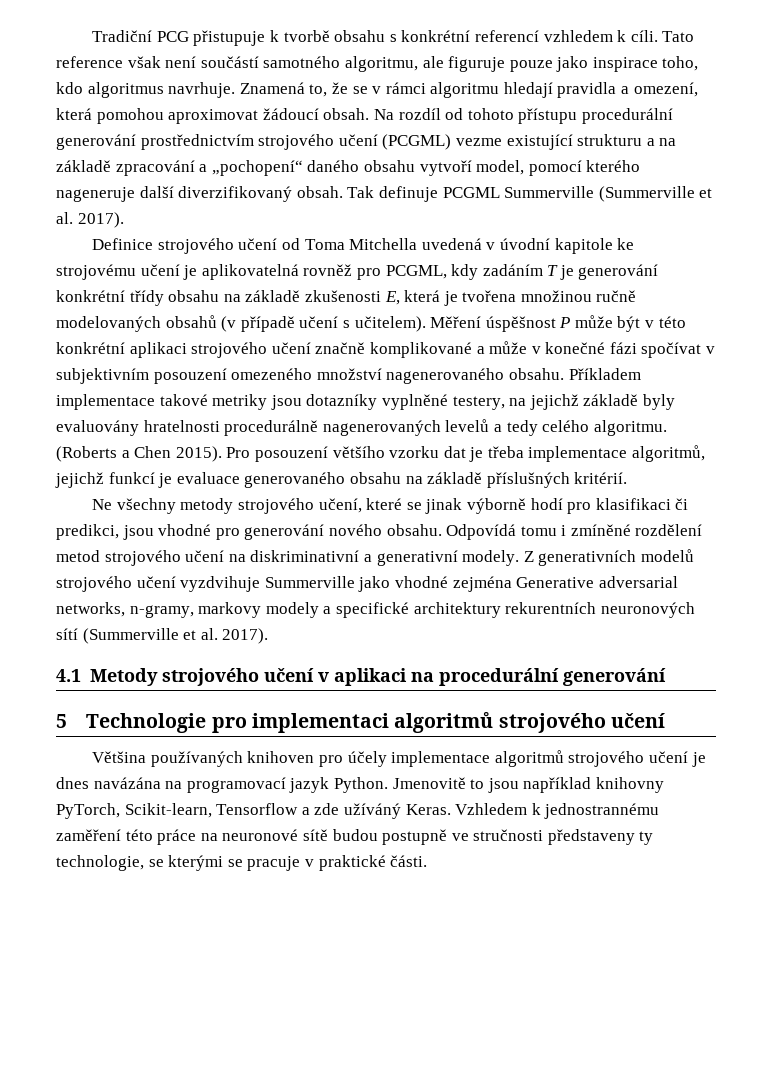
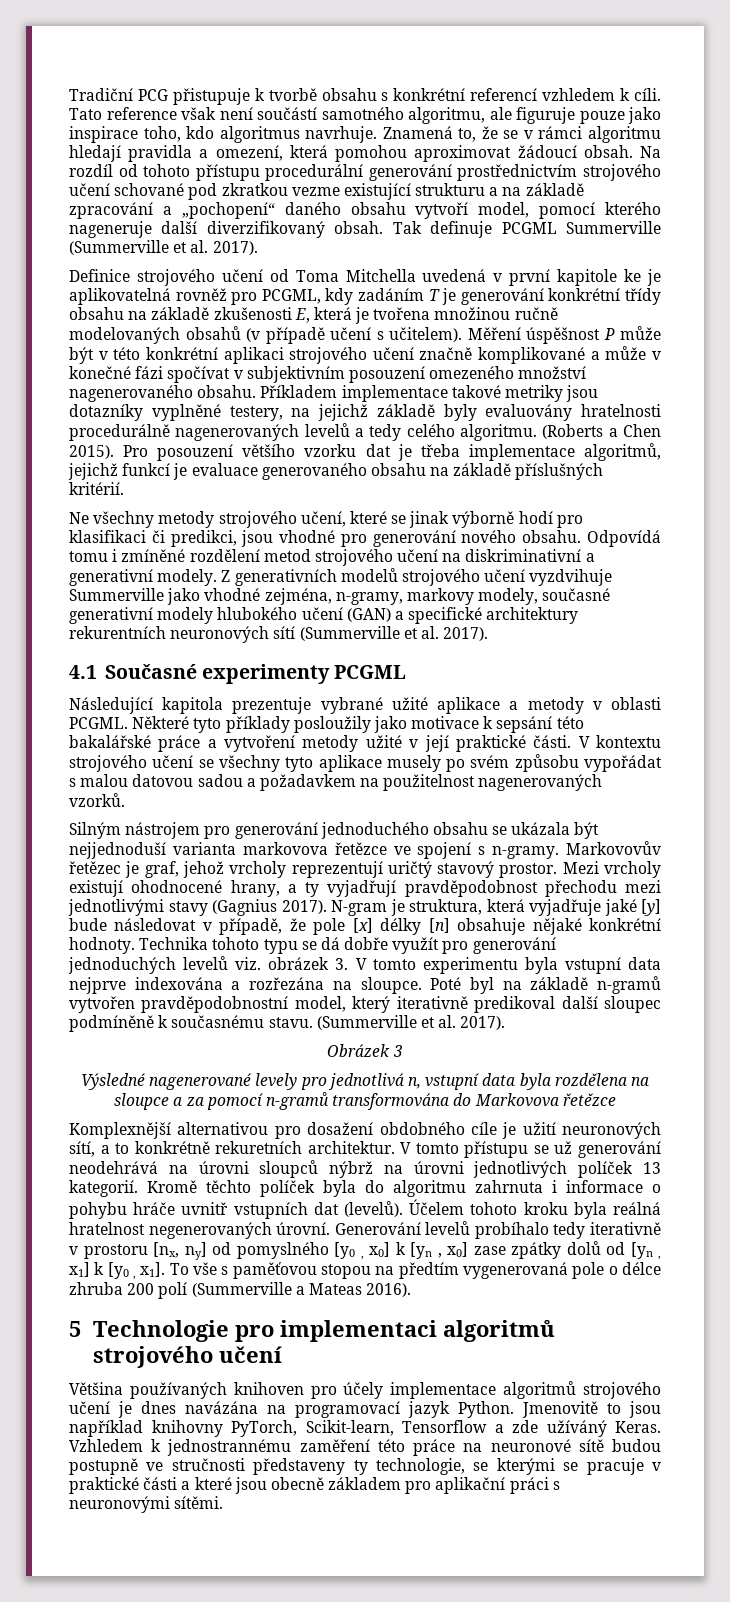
- Na rozdíl od tohoto přístupu procedurální generování prostřednictvím strojového učení (PCGML) vezme existující strukturu a na základě zpracování a „pochopení“ daného obsahu vytvoří model, pomocí kterého nageneruje další diverzifikovaný obsah.
+ Na rozdíl od tohoto přístupu procedurální generování prostřednictvím strojového učení schované pod zkratkou vezme existující strukturu a na základě zpracování a „pochopení“ daného obsahu vytvoří model, pomocí kterého nageneruje další diverzifikovaný obsah.
- Definice strojového učení od Toma Mitchella uvedená v úvodní kapitole ke strojovému učení je aplikovatelná rovněž pro PCGML, kdy zadáním T je generování konkrétní třídy obsahu na základě zkušenosti E, která je tvořena množinou ručně modelovaných obsahů (v případě učení s učitelem).
+ Definice strojového učení od Toma Mitchella uvedená v první kapitole ke je aplikovatelná rovněž pro PCGML, kdy zadáním T je generování konkrétní třídy obsahu na základě zkušenosti E, která je tvořena množinou ručně modelovaných obsahů (v případě učení s učitelem).
- Z generativních modelů strojového učení vyzdvihuje Summerville jako vhodné zejména Generative adversarial networks, n-gramy, markovy modely a specifické architektury rekurentních neuronových sítí (Summerville et al. 2017).
+ Z generativních modelů strojového učení vyzdvihuje Summerville jako vhodné zejména, n-gramy, markovy modely, současné generativní modely hlubokého učení (GAN) a specifické architektury rekurentních neuronových sítí (Summerville et al. 2017).
- 4.1 Metody strojového učení v aplikaci na procedurální generování
+ 4.1 Současné experimenty PCGML
+ Následující kapitola prezentuje vybrané užité aplikace a metody v oblasti PCGML. Některé tyto příklady posloužily jako motivace k sepsání této bakalářské práce a vytvoření metody užité v její praktické části. V kontextu strojového učení se všechny tyto aplikace musely po svém způsobu vypořádat s malou datovou sadou a požadavkem na použitelnost nagenerovaných vzorků.
+ Silným nástrojem pro generování jednoduchého obsahu se ukázala být nejjednoduší varianta markovova řetězce ve spojení s n-gramy. Markovovův řetězec je graf, jehož vrcholy reprezentují uričtý stavový prostor. Mezi vrcholy existují ohodnocené hrany, a ty vyjadřují pravděpodobnost přechodu mezi jednotlivými stavy (Gagnius 2017). N-gram je struktura, která vyjadřuje jaké [y] bude následovat v případě, že pole [x] délky [n] obsahuje nějaké konkrétní hodnoty. Technika tohoto typu se dá dobře využít pro generování jednoduchých levelů viz. obrázek 3. V tomto experimentu byla vstupní data nejprve indexována a rozřezána na sloupce. Poté byl na základě n-gramů vytvořen pravděpodobnostní model, který iterativně predikoval další sloupec podmíněně k současnému stavu. (Summerville et al. 2017).
+ Obrázek 3
+ Výsledné nagenerované levely pro jednotlivá n, vstupní data byla rozdělena na sloupce a za pomocí n-gramů transformována do Markovova řetězce
+ Komplexnější alternativou pro dosažení obdobného cíle je užití neuronových sítí, a to konkrétně rekuretních architektur. V tomto přístupu se už generování neodehrává na úrovni sloupců nýbrž na úrovni jednotlivých políček 13 kategorií. Kromě těchto políček byla do algoritmu zahrnuta i informace o pohybu hráče uvnitř vstupních dat (levelů). Účelem tohoto kroku byla reálná hratelnost negenerovaných úrovní. Generování levelů probíhalo tedy iterativně v prostoru [nx, ny] od pomyslného [y0 , x0] k [yn , x0] zase zpátky dolů od [yn , x1] k [y0 , x1]. To vše s paměťovou stopou na předtím vygenerovaná pole o délce zhruba 200 polí (Summerville a Mateas 2016).
- Vzhledem k jednostrannému zaměření této práce na neuronové sítě budou postupně ve stručnosti představeny ty technologie, se kterými se pracuje v praktické části.
+ Vzhledem k jednostrannému zaměření této práce na neuronové sítě budou postupně ve stručnosti představeny ty technologie, se kterými se pracuje v praktické části a které jsou obecně základem pro aplikační práci s neuronovými sítěmi.

